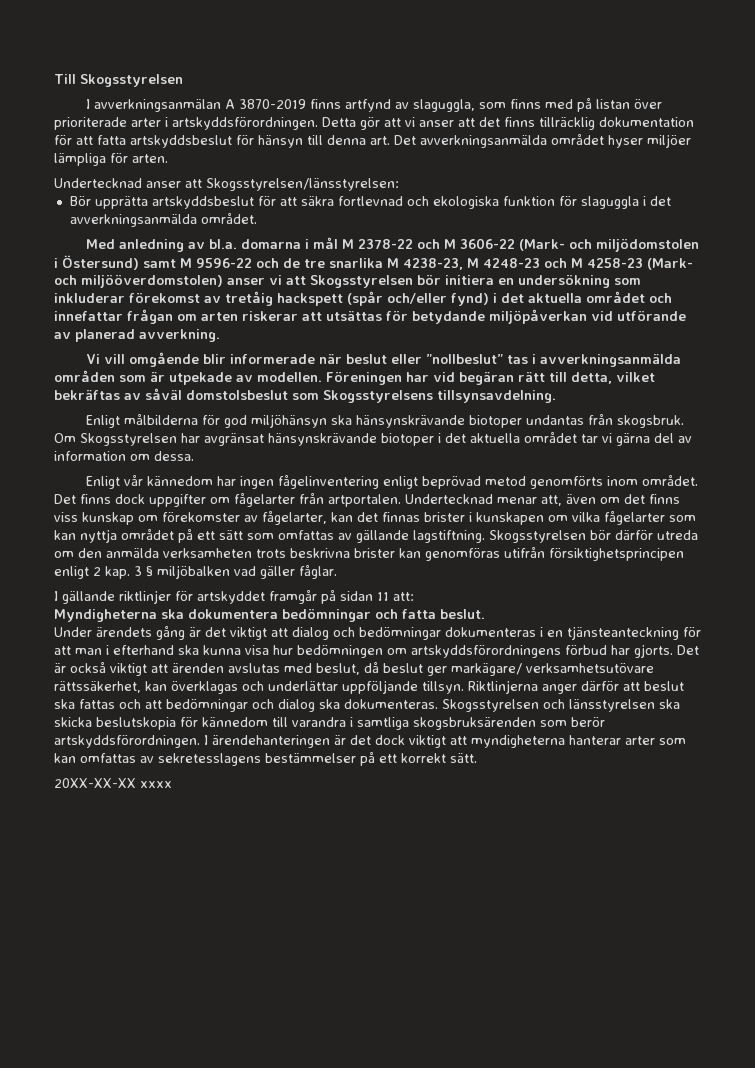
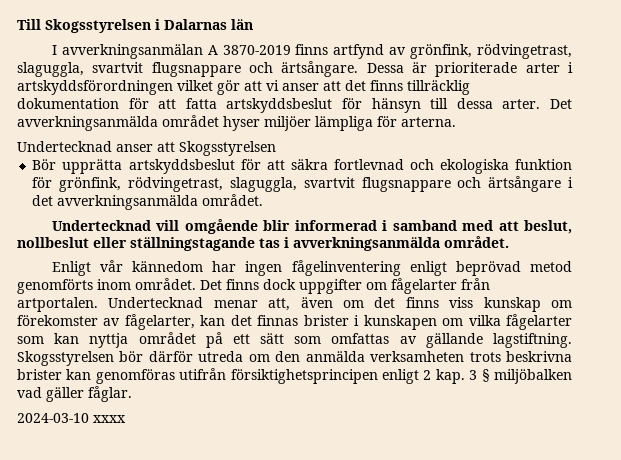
- Till Skogsstyrelsen
+ Till Skogsstyrelsen i Dalarnas län
- I avverkningsanmälan A 3870-2019 finns artfynd av slaguggla, som finns med på listan över prioriterade arter i artskyddsförordningen. Detta gör att vi anser att det finns tillräcklig dokumentation för att fatta artskyddsbeslut för hänsyn till denna art. Det avverkningsanmälda området hyser miljöer lämpliga för arten.
+ I avverkningsanmälan A 3870-2019 finns artfynd av grönfink, rödvingetrast, slaguggla, svartvit flugsnappare och ärtsångare. Dessa är prioriterade arter i artskyddsförordningen vilket gör att vi anser att det finns tillräcklig dokumentation för att fatta artskyddsbeslut för hänsyn till dessa arter. Det avverkningsanmälda området hyser miljöer lämpliga för arterna.
- Undertecknad anser att Skogsstyrelsen/länsstyrelsen:
+ Undertecknad anser att Skogsstyrelsen
- Bör upprätta artskyddsbeslut för att säkra fortlevnad och ekologiska funktion för slaguggla i det avverkningsanmälda området.
- Med anledning av bl.a. domarna i mål M 2378-22 och M 3606-22 (Mark- och miljödomstolen i Östersund) samt M 9596-22 och de tre snarlika M 4238-23, M 4248-23 och M 4258-23 (Mark- och miljööverdomstolen) anser vi att Skogsstyrelsen bör initiera en undersökning som inkluderar förekomst av tretåig hackspett (spår och/eller fynd) i det aktuella området och innefattar frågan om arten riskerar att utsättas för betydande miljöpåverkan vid utförande av planerad avverkning.
- Vi vill omgående blir informerade när beslut eller ”nollbeslut” tas i avverkningsanmälda områden som är utpekade av modellen. Föreningen har vid begäran rätt till detta, vilket bekräftas av såväl domstolsbeslut som Skogsstyrelsens tillsynsavdelning.
- Enligt målbilderna för god miljöhänsyn ska hänsynskrävande biotoper undantas från skogsbruk. Om Skogsstyrelsen har avgränsat hänsynskrävande biotoper i det aktuella området tar vi gärna del av information om dessa.
+ Bör upprätta artskyddsbeslut för att säkra fortlevnad och ekologiska funktion för grönfink, rödvingetrast, slaguggla, svartvit flugsnappare och ärtsångare i det avverkningsanmälda området.
+ Undertecknad vill omgående blir informerad i samband med att beslut, nollbeslut eller ställningstagande tas i avverkningsanmälda området.
- I gällande riktlinjer för artskyddet framgår på sidan 11 att:
- Myndigheterna ska dokumentera bedömningar och fatta beslut.
- Under ärendets gång är det viktigt att dialog och bedömningar dokumenteras i en tjänsteanteckning för att man i efterhand ska kunna visa hur bedömningen om artskyddsförordningens förbud har gjorts. Det är också viktigt att ärenden avslutas med beslut, då beslut ger markägare/ verksamhetsutövare rättssäkerhet, kan överklagas och underlättar uppföljande tillsyn. Riktlinjerna anger därför att beslut ska fattas och att bedömningar och dialog ska dokumenteras. Skogsstyrelsen och länsstyrelsen ska skicka beslutskopia för kännedom till varandra i samtliga skogsbruksärenden som berör artskyddsförordningen. I ärendehanteringen är det dock viktigt att myndigheterna hanterar arter som kan omfattas av sekretesslagens bestämmelser på ett korrekt sätt.
- 20XX-XX-XX xxxx
+ 2024-03-10 xxxx

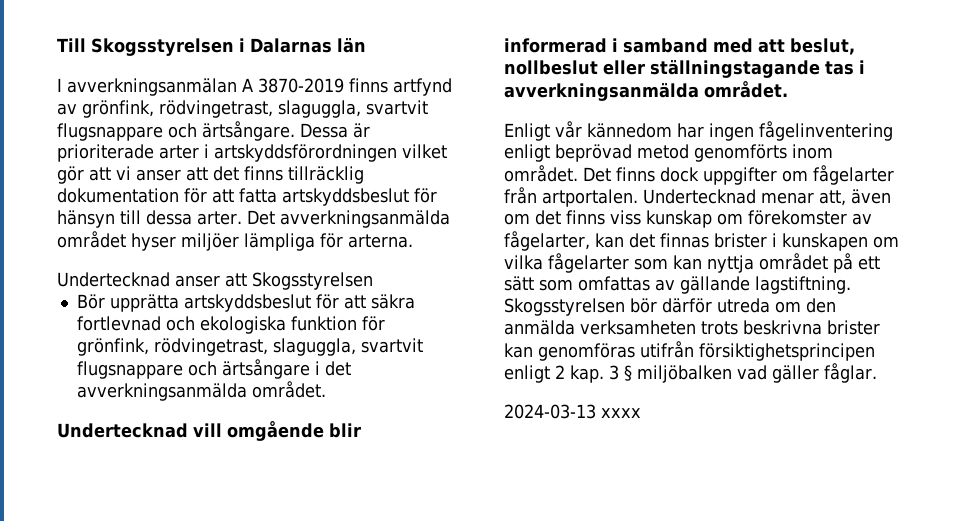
- 2024-03-10 xxxx
+ 2024-03-13 xxxx

